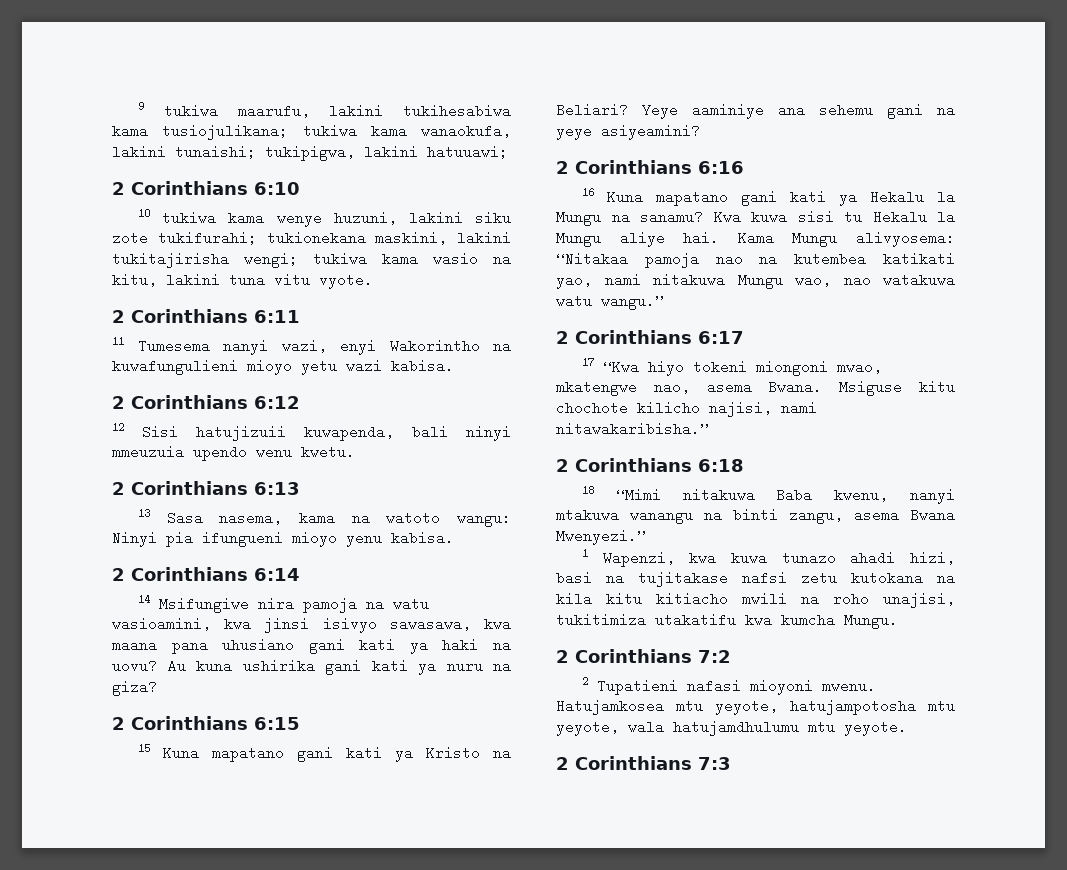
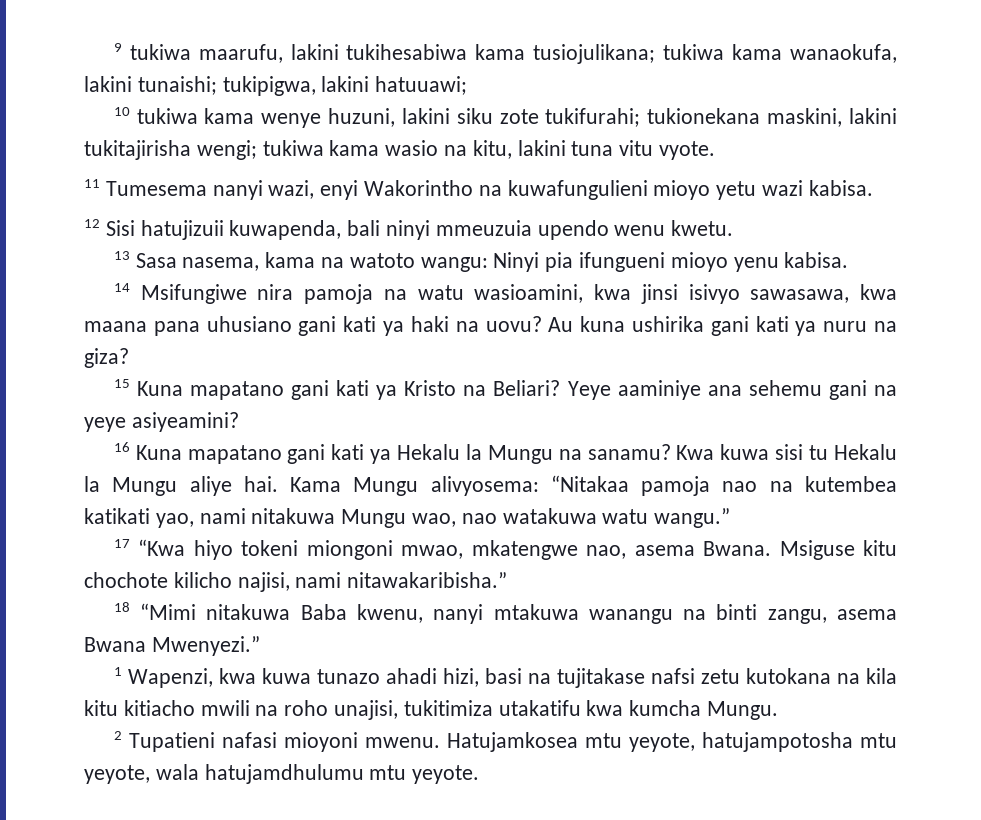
- 2 Corinthians 6:10
- 2 Corinthians 6:11
- 2 Corinthians 6:12
- 2 Corinthians 6:13
- 2 Corinthians 6:14
- 2 Corinthians 6:15
- 2 Corinthians 6:16
- 2 Corinthians 6:17
- 2 Corinthians 6:18
- 2 Corinthians 7:2
- 2 Corinthians 7:3

